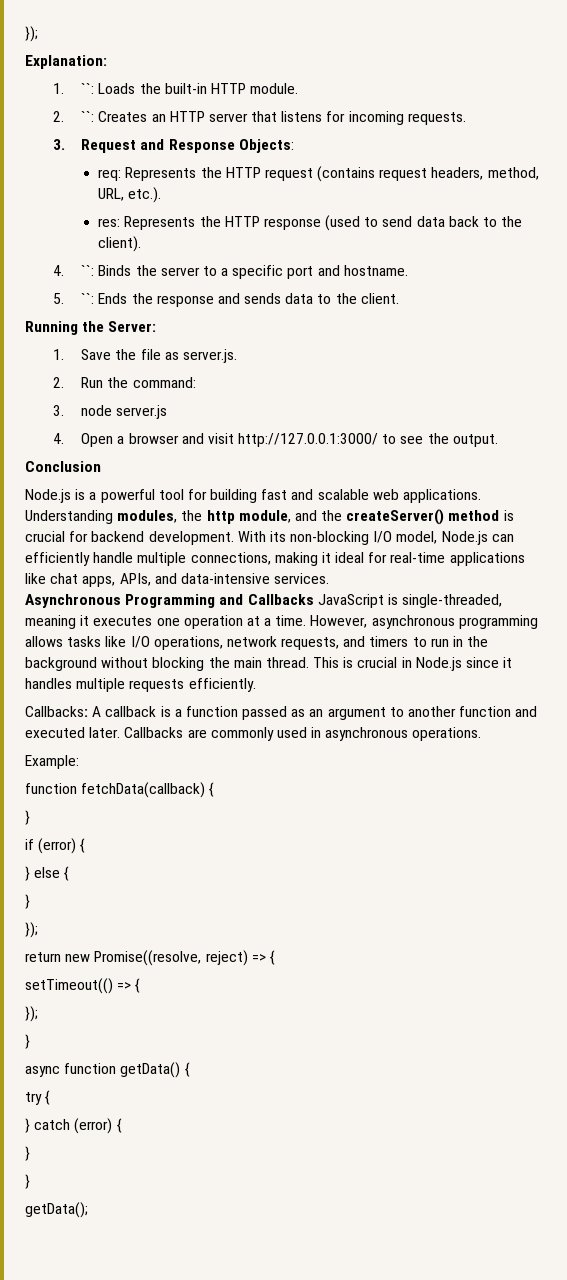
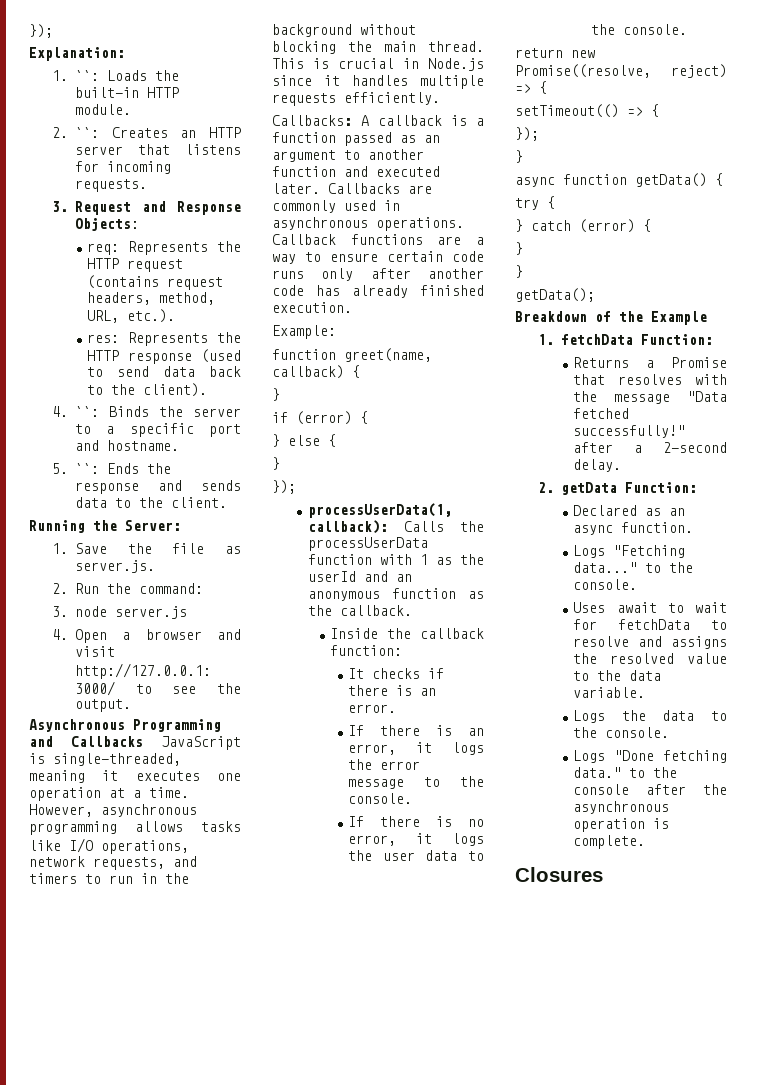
- Conclusion
- Node.js is a powerful tool for building fast and scalable web applications. Understanding modules, the http module, and the createServer() method is crucial for backend development. With its non-blocking I/O model, Node.js can efficiently handle multiple connections, making it ideal for real-time applications like chat apps, APIs, and data-intensive services.
+ Callback functions are a way to ensure certain code runs only after another code has already finished execution.
- function fetchData(callback) {
+ function greet(name, callback) {
+ processUserData(1, callback): Calls the processUserData function with 1 as the userId and an anonymous function as the callback.
+ Inside the callback function:
+ It checks if there is an error.
+ If there is an error, it logs the error message to the console.
+ If there is no error, it logs the user data to the console.
+ Breakdown of the Example
+ 1. fetchData Function:
+ Returns a Promise that resolves with the message "Data fetched successfully!" after a 2-second delay.
+ 2. getData Function:
+ Declared as an async function.
+ Logs "Fetching data..." to the console.
+ Uses await to wait for fetchData to resolve and assigns the resolved value to the data variable.
+ Logs the data to the console.
+ Logs "Done fetching data." to the console after the asynchronous operation is complete.
+ Closures

